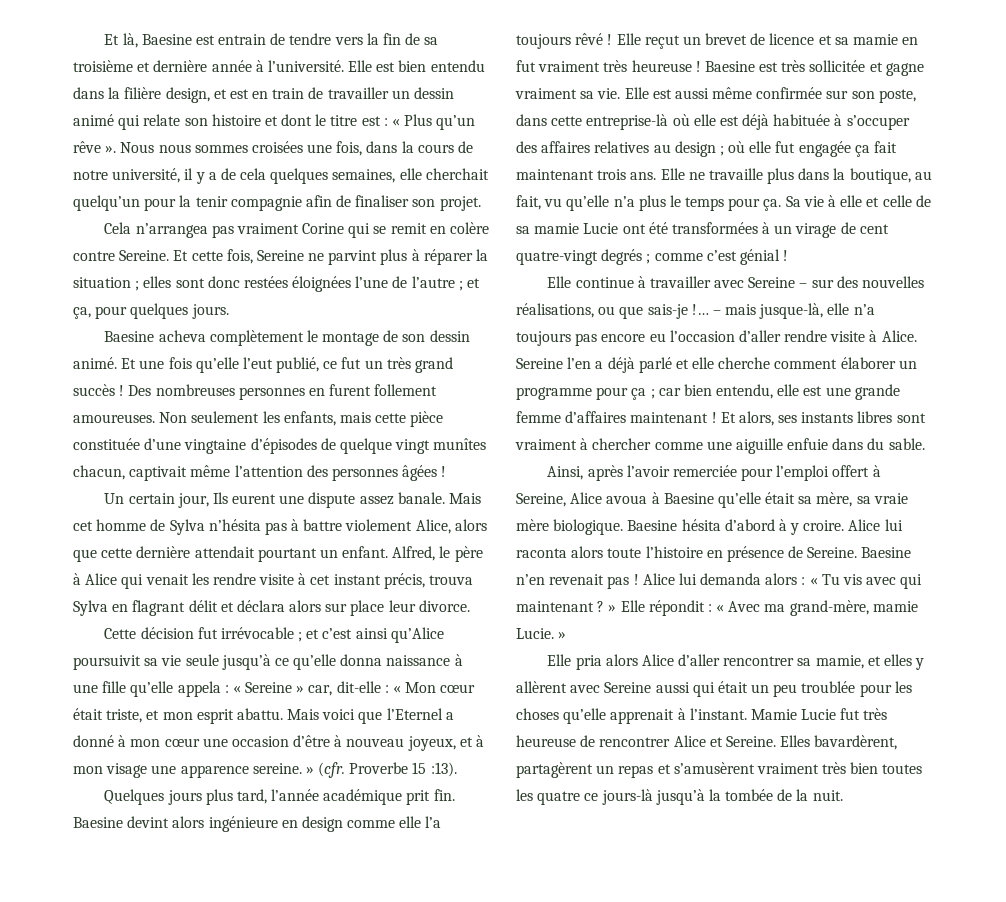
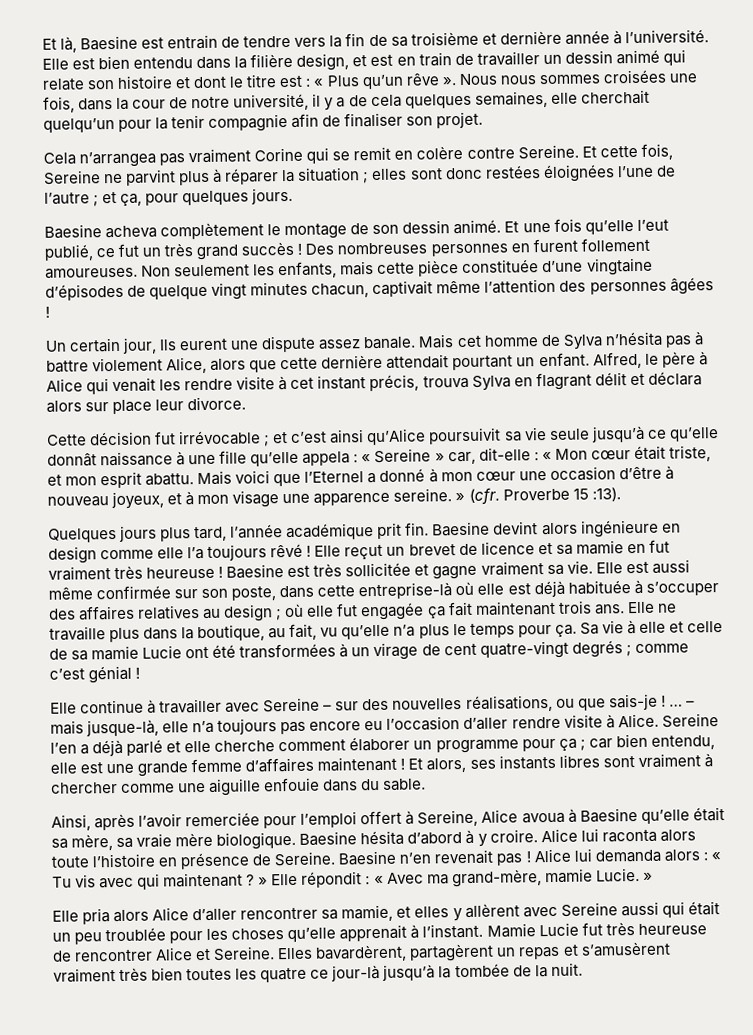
- Nous nous sommes croisées une fois, dans la cours de notre université, il y a de cela quelques semaines, elle cherchait quelqu’un pour la tenir compagnie afin de finaliser son projet.
+ Nous nous sommes croisées une fois, dans la cour de notre université, il y a de cela quelques semaines, elle cherchait quelqu’un pour la tenir compagnie afin de finaliser son projet.
- Non seulement les enfants, mais cette pièce constituée d’une vingtaine d’épisodes de quelque vingt munîtes chacun, captivait même l’attention des personnes âgées !
+ Non seulement les enfants, mais cette pièce constituée d’une vingtaine d’épisodes de quelque vingt minutes chacun, captivait même l’attention des personnes âgées !
- Cette décision fut irrévocable ; et c’est ainsi qu’Alice poursuivit sa vie seule jusqu’à ce qu’elle donna naissance à une fille qu’elle appela : « Sereine » car, dit-elle : « Mon cœur était triste, et mon esprit abattu.
+ Cette décision fut irrévocable ; et c’est ainsi qu’Alice poursuivit sa vie seule jusqu’à ce qu’elle donnât naissance à une fille qu’elle appela : « Sereine » car, dit-elle : « Mon cœur était triste, et mon esprit abattu.
- Elle continue à travailler avec Sereine – sur des nouvelles réalisations, ou que sais-je !…
+ Elle continue à travailler avec Sereine – sur des nouvelles réalisations, ou que sais-je ! …
- Et alors, ses instants libres sont vraiment à chercher comme une aiguille enfuie dans du sable.
+ Et alors, ses instants libres sont vraiment à chercher comme une aiguille enfouie dans du sable.
- Elles bavardèrent, partagèrent un repas et s’amusèrent vraiment très bien toutes les quatre ce jours-là jusqu’à la tombée de la nuit.
+ Elles bavardèrent, partagèrent un repas et s’amusèrent vraiment très bien toutes les quatre ce jour-là jusqu’à la tombée de la nuit.

